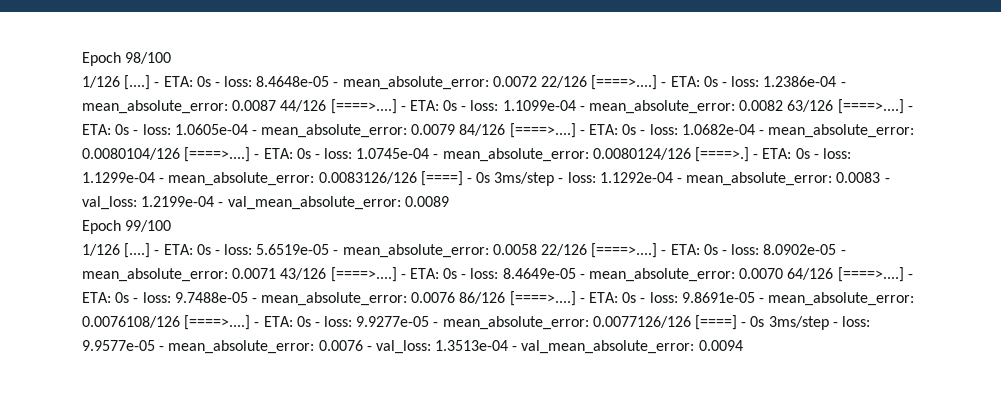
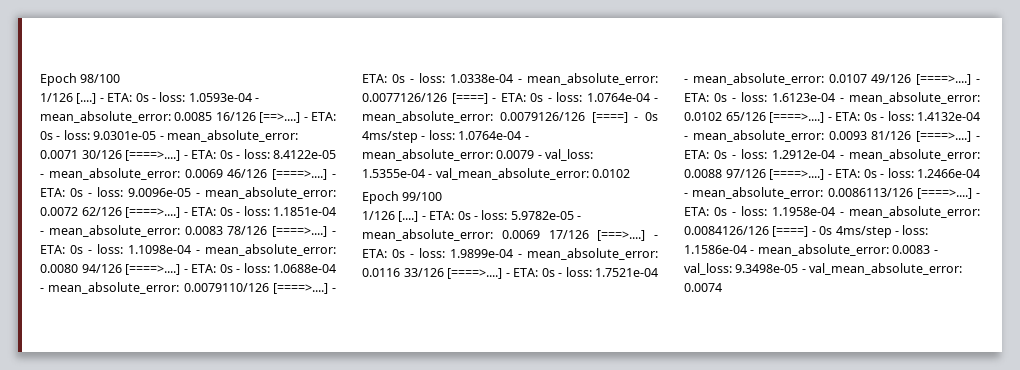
- - ETA: 0s - loss: 8.4648e-05 - mean_absolute_error: 0.0072 22/126 [====>....] - ETA: 0s - loss: 1.2386e-04 - mean_absolute_error: 0.0087 44/126 [====>....] - ETA: 0s - loss: 1.1099e-04 - mean_absolute_error: 0.0082 63/126 [====>....] - ETA: 0s - loss: 1.0605e-04 - mean_absolute_error: 0.0079 84/126 [====>....] - ETA: 0s - loss: 1.0682e-04 - mean_absolute_error: 0.0080104/126 [====>....] - ETA: 0s - loss: 1.0745e-04 - mean_absolute_error: 0.0080124/126 [====>.] - ETA: 0s - loss: 1.1299e-04 - mean_absolute_error: 0.0083126/126 [====] - 0s 3ms/step - loss: 1.1292e-04 - mean_absolute_error: 0.0083 - val_loss: 1.2199e-04 - val_mean_absolute_error: 0.0089
+ - ETA: 0s - loss: 1.0593e-04 - mean_absolute_error: 0.0085 16/126 [==>....] - ETA: 0s - loss: 9.0301e-05 - mean_absolute_error: 0.0071 30/126 [====>....] - ETA: 0s - loss: 8.4122e-05 - mean_absolute_error: 0.0069 46/126 [====>....] - ETA: 0s - loss: 9.0096e-05 - mean_absolute_error: 0.0072 62/126 [====>....] - ETA: 0s - loss: 1.1851e-04 - mean_absolute_error: 0.0083 78/126 [====>....] - ETA: 0s - loss: 1.1098e-04 - mean_absolute_error: 0.0080 94/126 [====>....] - ETA: 0s - loss: 1.0688e-04 - mean_absolute_error: 0.0079110/126 [====>....] - ETA: 0s - loss: 1.0338e-04 - mean_absolute_error: 0.0077126/126 [====] - ETA: 0s - loss: 1.0764e-04 - mean_absolute_error: 0.0079126/126 [====] - 0s 4ms/step - loss: 1.0764e-04 - mean_absolute_error: 0.0079 - val_loss: 1.5355e-04 - val_mean_absolute_error: 0.0102
- - ETA: 0s - loss: 5.6519e-05 - mean_absolute_error: 0.0058 22/126 [====>....] - ETA: 0s - loss: 8.0902e-05 - mean_absolute_error: 0.0071 43/126 [====>....] - ETA: 0s - loss: 8.4649e-05 - mean_absolute_error: 0.0070 64/126 [====>....] - ETA: 0s - loss: 9.7488e-05 - mean_absolute_error: 0.0076 86/126 [====>....] - ETA: 0s - loss: 9.8691e-05 - mean_absolute_error: 0.0076108/126 [====>....] - ETA: 0s - loss: 9.9277e-05 - mean_absolute_error: 0.0077126/126 [====] - 0s 3ms/step - loss: 9.9577e-05 - mean_absolute_error: 0.0076 - val_loss: 1.3513e-04 - val_mean_absolute_error: 0.0094
+ - ETA: 0s - loss: 5.9782e-05 - mean_absolute_error: 0.0069 17/126 [===>....] - ETA: 0s - loss: 1.9899e-04 - mean_absolute_error: 0.0116 33/126 [====>....] - ETA: 0s - loss: 1.7521e-04 - mean_absolute_error: 0.0107 49/126 [====>....] - ETA: 0s - loss: 1.6123e-04 - mean_absolute_error: 0.0102 65/126 [====>....] - ETA: 0s - loss: 1.4132e-04 - mean_absolute_error: 0.0093 81/126 [====>....] - ETA: 0s - loss: 1.2912e-04 - mean_absolute_error: 0.0088 97/126 [====>....] - ETA: 0s - loss: 1.2466e-04 - mean_absolute_error: 0.0086113/126 [====>....] - ETA: 0s - loss: 1.1958e-04 - mean_absolute_error: 0.0084126/126 [====] - 0s 4ms/step - loss: 1.1586e-04 - mean_absolute_error: 0.0083 - val_loss: 9.3498e-05 - val_mean_absolute_error: 0.0074

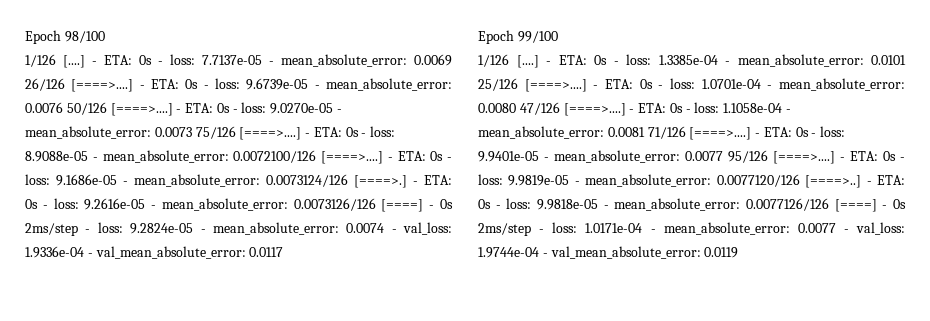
- - ETA: 0s - loss: 1.0593e-04 - mean_absolute_error: 0.0085 16/126 [==>....] - ETA: 0s - loss: 9.0301e-05 - mean_absolute_error: 0.0071 30/126 [====>....] - ETA: 0s - loss: 8.4122e-05 - mean_absolute_error: 0.0069 46/126 [====>....] - ETA: 0s - loss: 9.0096e-05 - mean_absolute_error: 0.0072 62/126 [====>....] - ETA: 0s - loss: 1.1851e-04 - mean_absolute_error: 0.0083 78/126 [====>....] - ETA: 0s - loss: 1.1098e-04 - mean_absolute_error: 0.0080 94/126 [====>....] - ETA: 0s - loss: 1.0688e-04 - mean_absolute_error: 0.0079110/126 [====>....] - ETA: 0s - loss: 1.0338e-04 - mean_absolute_error: 0.0077126/126 [====] - ETA: 0s - loss: 1.0764e-04 - mean_absolute_error: 0.0079126/126 [====] - 0s 4ms/step - loss: 1.0764e-04 - mean_absolute_error: 0.0079 - val_loss: 1.5355e-04 - val_mean_absolute_error: 0.0102
+ - ETA: 0s - loss: 7.7137e-05 - mean_absolute_error: 0.0069 26/126 [====>....] - ETA: 0s - loss: 9.6739e-05 - mean_absolute_error: 0.0076 50/126 [====>....] - ETA: 0s - loss: 9.0270e-05 - mean_absolute_error: 0.0073 75/126 [====>....] - ETA: 0s - loss: 8.9088e-05 - mean_absolute_error: 0.0072100/126 [====>....] - ETA: 0s - loss: 9.1686e-05 - mean_absolute_error: 0.0073124/126 [====>.] - ETA: 0s - loss: 9.2616e-05 - mean_absolute_error: 0.0073126/126 [====] - 0s 2ms/step - loss: 9.2824e-05 - mean_absolute_error: 0.0074 - val_loss: 1.9336e-04 - val_mean_absolute_error: 0.0117
- - ETA: 0s - loss: 5.9782e-05 - mean_absolute_error: 0.0069 17/126 [===>....] - ETA: 0s - loss: 1.9899e-04 - mean_absolute_error: 0.0116 33/126 [====>....] - ETA: 0s - loss: 1.7521e-04 - mean_absolute_error: 0.0107 49/126 [====>....] - ETA: 0s - loss: 1.6123e-04 - mean_absolute_error: 0.0102 65/126 [====>....] - ETA: 0s - loss: 1.4132e-04 - mean_absolute_error: 0.0093 81/126 [====>....] - ETA: 0s - loss: 1.2912e-04 - mean_absolute_error: 0.0088 97/126 [====>....] - ETA: 0s - loss: 1.2466e-04 - mean_absolute_error: 0.0086113/126 [====>....] - ETA: 0s - loss: 1.1958e-04 - mean_absolute_error: 0.0084126/126 [====] - 0s 4ms/step - loss: 1.1586e-04 - mean_absolute_error: 0.0083 - val_loss: 9.3498e-05 - val_mean_absolute_error: 0.0074
+ - ETA: 0s - loss: 1.3385e-04 - mean_absolute_error: 0.0101 25/126 [====>....] - ETA: 0s - loss: 1.0701e-04 - mean_absolute_error: 0.0080 47/126 [====>....] - ETA: 0s - loss: 1.1058e-04 - mean_absolute_error: 0.0081 71/126 [====>....] - ETA: 0s - loss: 9.9401e-05 - mean_absolute_error: 0.0077 95/126 [====>....] - ETA: 0s - loss: 9.9819e-05 - mean_absolute_error: 0.0077120/126 [====>..] - ETA: 0s - loss: 9.9818e-05 - mean_absolute_error: 0.0077126/126 [====] - 0s 2ms/step - loss: 1.0171e-04 - mean_absolute_error: 0.0077 - val_loss: 1.9744e-04 - val_mean_absolute_error: 0.0119

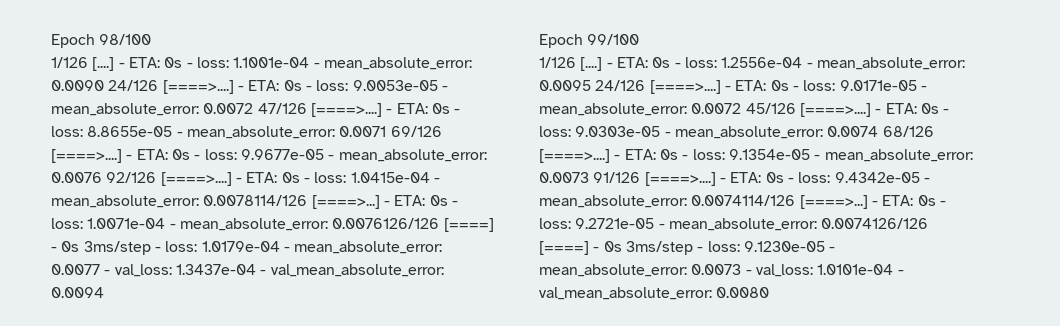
- - ETA: 0s - loss: 7.7137e-05 - mean_absolute_error: 0.0069 26/126 [====>....] - ETA: 0s - loss: 9.6739e-05 - mean_absolute_error: 0.0076 50/126 [====>....] - ETA: 0s - loss: 9.0270e-05 - mean_absolute_error: 0.0073 75/126 [====>....] - ETA: 0s - loss: 8.9088e-05 - mean_absolute_error: 0.0072100/126 [====>....] - ETA: 0s - loss: 9.1686e-05 - mean_absolute_error: 0.0073124/126 [====>.] - ETA: 0s - loss: 9.2616e-05 - mean_absolute_error: 0.0073126/126 [====] - 0s 2ms/step - loss: 9.2824e-05 - mean_absolute_error: 0.0074 - val_loss: 1.9336e-04 - val_mean_absolute_error: 0.0117
+ - ETA: 0s - loss: 1.1001e-04 - mean_absolute_error: 0.0090 24/126 [====>....] - ETA: 0s - loss: 9.0053e-05 - mean_absolute_error: 0.0072 47/126 [====>....] - ETA: 0s - loss: 8.8655e-05 - mean_absolute_error: 0.0071 69/126 [====>....] - ETA: 0s - loss: 9.9677e-05 - mean_absolute_error: 0.0076 92/126 [====>....] - ETA: 0s - loss: 1.0415e-04 - mean_absolute_error: 0.0078114/126 [====>...] - ETA: 0s - loss: 1.0071e-04 - mean_absolute_error: 0.0076126/126 [====] - 0s 3ms/step - loss: 1.0179e-04 - mean_absolute_error: 0.0077 - val_loss: 1.3437e-04 - val_mean_absolute_error: 0.0094
- - ETA: 0s - loss: 1.3385e-04 - mean_absolute_error: 0.0101 25/126 [====>....] - ETA: 0s - loss: 1.0701e-04 - mean_absolute_error: 0.0080 47/126 [====>....] - ETA: 0s - loss: 1.1058e-04 - mean_absolute_error: 0.0081 71/126 [====>....] - ETA: 0s - loss: 9.9401e-05 - mean_absolute_error: 0.0077 95/126 [====>....] - ETA: 0s - loss: 9.9819e-05 - mean_absolute_error: 0.0077120/126 [====>..] - ETA: 0s - loss: 9.9818e-05 - mean_absolute_error: 0.0077126/126 [====] - 0s 2ms/step - loss: 1.0171e-04 - mean_absolute_error: 0.0077 - val_loss: 1.9744e-04 - val_mean_absolute_error: 0.0119
+ - ETA: 0s - loss: 1.2556e-04 - mean_absolute_error: 0.0095 24/126 [====>....] - ETA: 0s - loss: 9.0171e-05 - mean_absolute_error: 0.0072 45/126 [====>....] - ETA: 0s - loss: 9.0303e-05 - mean_absolute_error: 0.0074 68/126 [====>....] - ETA: 0s - loss: 9.1354e-05 - mean_absolute_error: 0.0073 91/126 [====>....] - ETA: 0s - loss: 9.4342e-05 - mean_absolute_error: 0.0074114/126 [====>...] - ETA: 0s - loss: 9.2721e-05 - mean_absolute_error: 0.0074126/126 [====] - 0s 3ms/step - loss: 9.1230e-05 - mean_absolute_error: 0.0073 - val_loss: 1.0101e-04 - val_mean_absolute_error: 0.0080

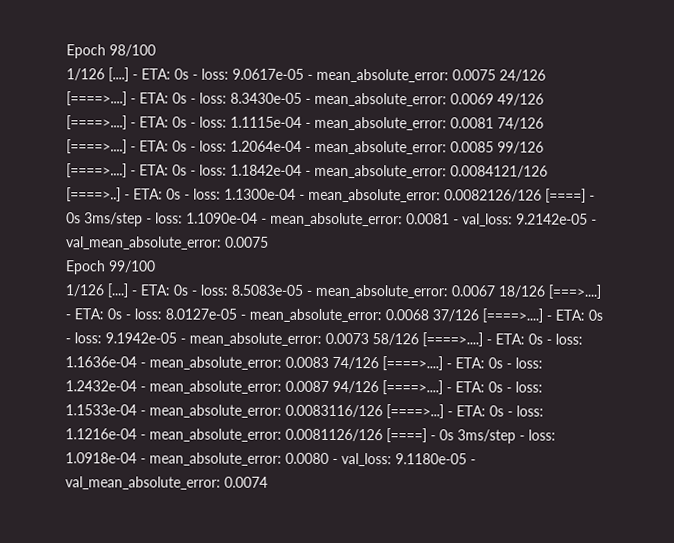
- - ETA: 0s - loss: 1.1001e-04 - mean_absolute_error: 0.0090 24/126 [====>....] - ETA: 0s - loss: 9.0053e-05 - mean_absolute_error: 0.0072 47/126 [====>....] - ETA: 0s - loss: 8.8655e-05 - mean_absolute_error: 0.0071 69/126 [====>....] - ETA: 0s - loss: 9.9677e-05 - mean_absolute_error: 0.0076 92/126 [====>....] - ETA: 0s - loss: 1.0415e-04 - mean_absolute_error: 0.0078114/126 [====>...] - ETA: 0s - loss: 1.0071e-04 - mean_absolute_error: 0.0076126/126 [====] - 0s 3ms/step - loss: 1.0179e-04 - mean_absolute_error: 0.0077 - val_loss: 1.3437e-04 - val_mean_absolute_error: 0.0094
+ - ETA: 0s - loss: 9.0617e-05 - mean_absolute_error: 0.0075 24/126 [====>....] - ETA: 0s - loss: 8.3430e-05 - mean_absolute_error: 0.0069 49/126 [====>....] - ETA: 0s - loss: 1.1115e-04 - mean_absolute_error: 0.0081 74/126 [====>....] - ETA: 0s - loss: 1.2064e-04 - mean_absolute_error: 0.0085 99/126 [====>....] - ETA: 0s - loss: 1.1842e-04 - mean_absolute_error: 0.0084121/126 [====>..] - ETA: 0s - loss: 1.1300e-04 - mean_absolute_error: 0.0082126/126 [====] - 0s 3ms/step - loss: 1.1090e-04 - mean_absolute_error: 0.0081 - val_loss: 9.2142e-05 - val_mean_absolute_error: 0.0075
- - ETA: 0s - loss: 1.2556e-04 - mean_absolute_error: 0.0095 24/126 [====>....] - ETA: 0s - loss: 9.0171e-05 - mean_absolute_error: 0.0072 45/126 [====>....] - ETA: 0s - loss: 9.0303e-05 - mean_absolute_error: 0.0074 68/126 [====>....] - ETA: 0s - loss: 9.1354e-05 - mean_absolute_error: 0.0073 91/126 [====>....] - ETA: 0s - loss: 9.4342e-05 - mean_absolute_error: 0.0074114/126 [====>...] - ETA: 0s - loss: 9.2721e-05 - mean_absolute_error: 0.0074126/126 [====] - 0s 3ms/step - loss: 9.1230e-05 - mean_absolute_error: 0.0073 - val_loss: 1.0101e-04 - val_mean_absolute_error: 0.0080
+ - ETA: 0s - loss: 8.5083e-05 - mean_absolute_error: 0.0067 18/126 [===>....] - ETA: 0s - loss: 8.0127e-05 - mean_absolute_error: 0.0068 37/126 [====>....] - ETA: 0s - loss: 9.1942e-05 - mean_absolute_error: 0.0073 58/126 [====>....] - ETA: 0s - loss: 1.1636e-04 - mean_absolute_error: 0.0083 74/126 [====>....] - ETA: 0s - loss: 1.2432e-04 - mean_absolute_error: 0.0087 94/126 [====>....] - ETA: 0s - loss: 1.1533e-04 - mean_absolute_error: 0.0083116/126 [====>...] - ETA: 0s - loss: 1.1216e-04 - mean_absolute_error: 0.0081126/126 [====] - 0s 3ms/step - loss: 1.0918e-04 - mean_absolute_error: 0.0080 - val_loss: 9.1180e-05 - val_mean_absolute_error: 0.0074

